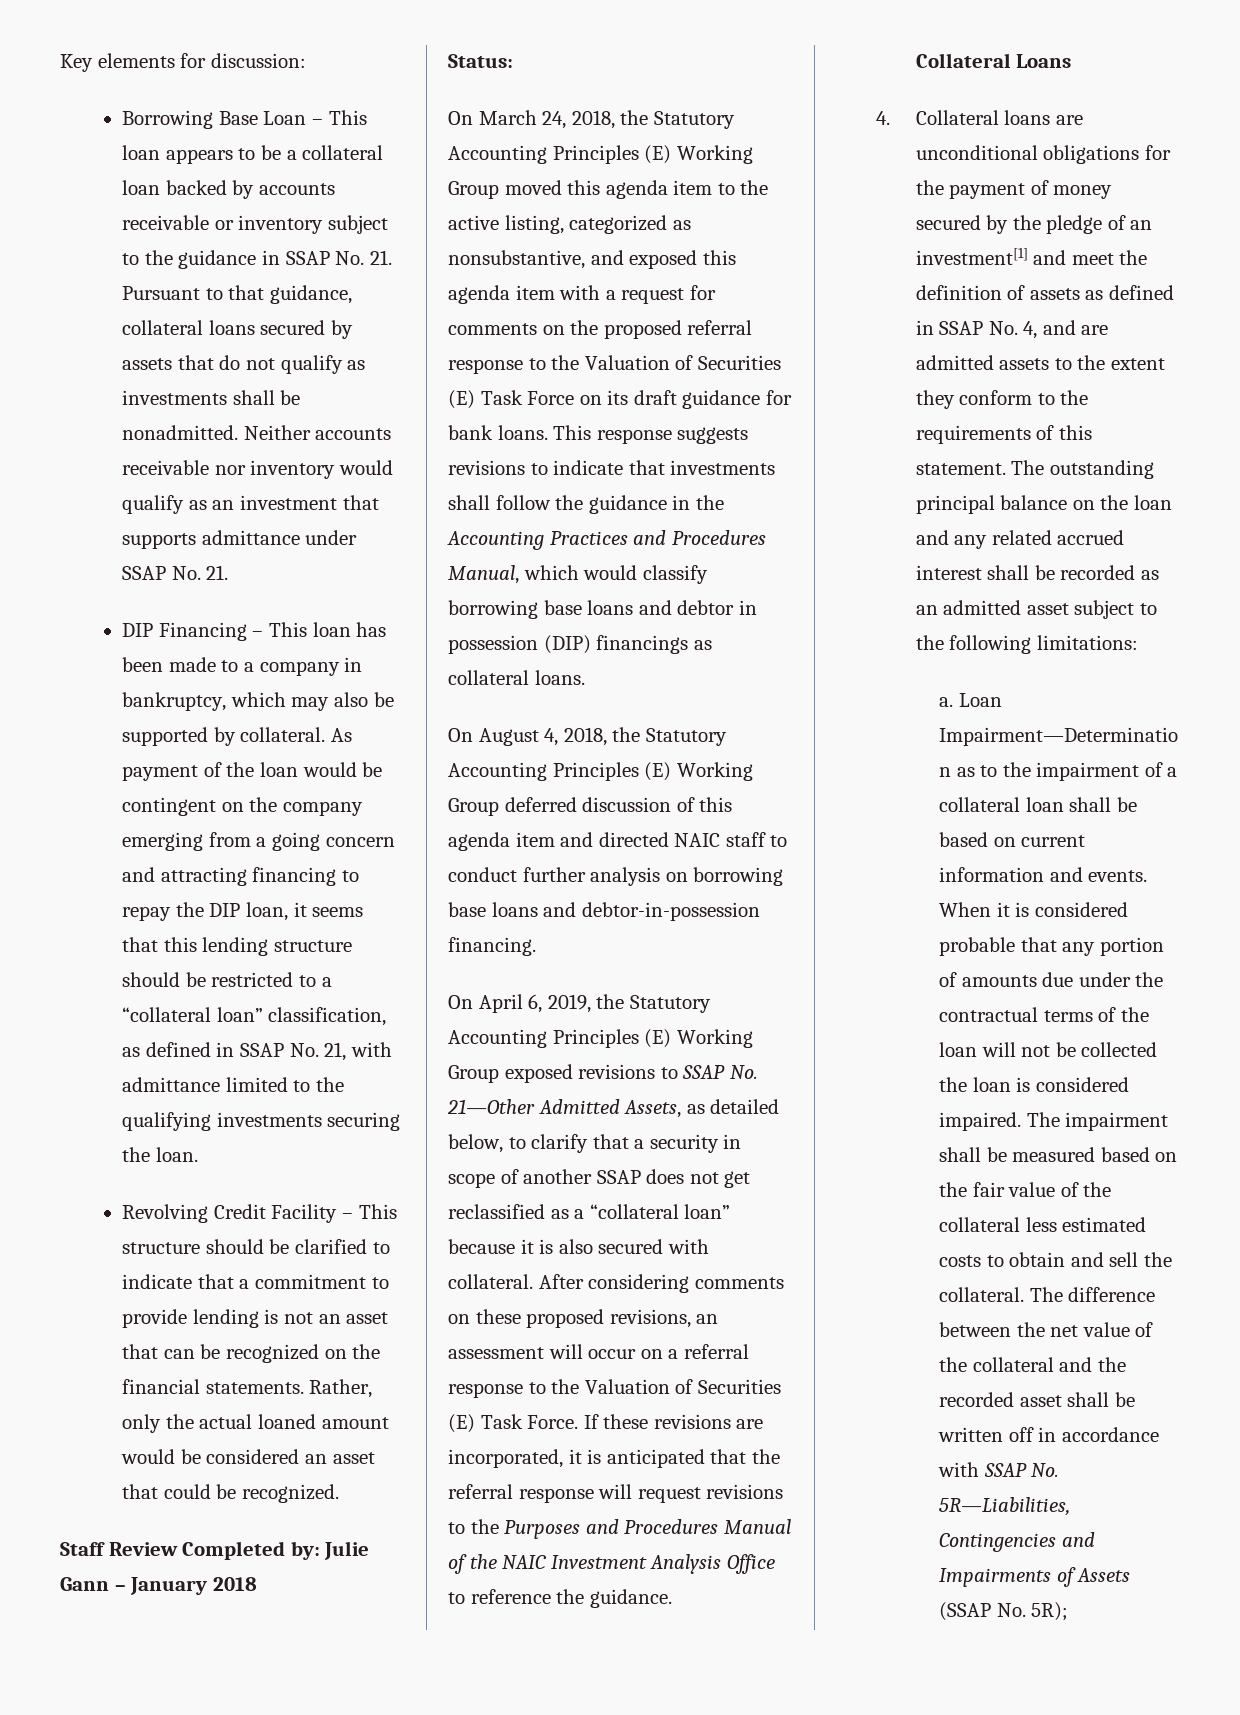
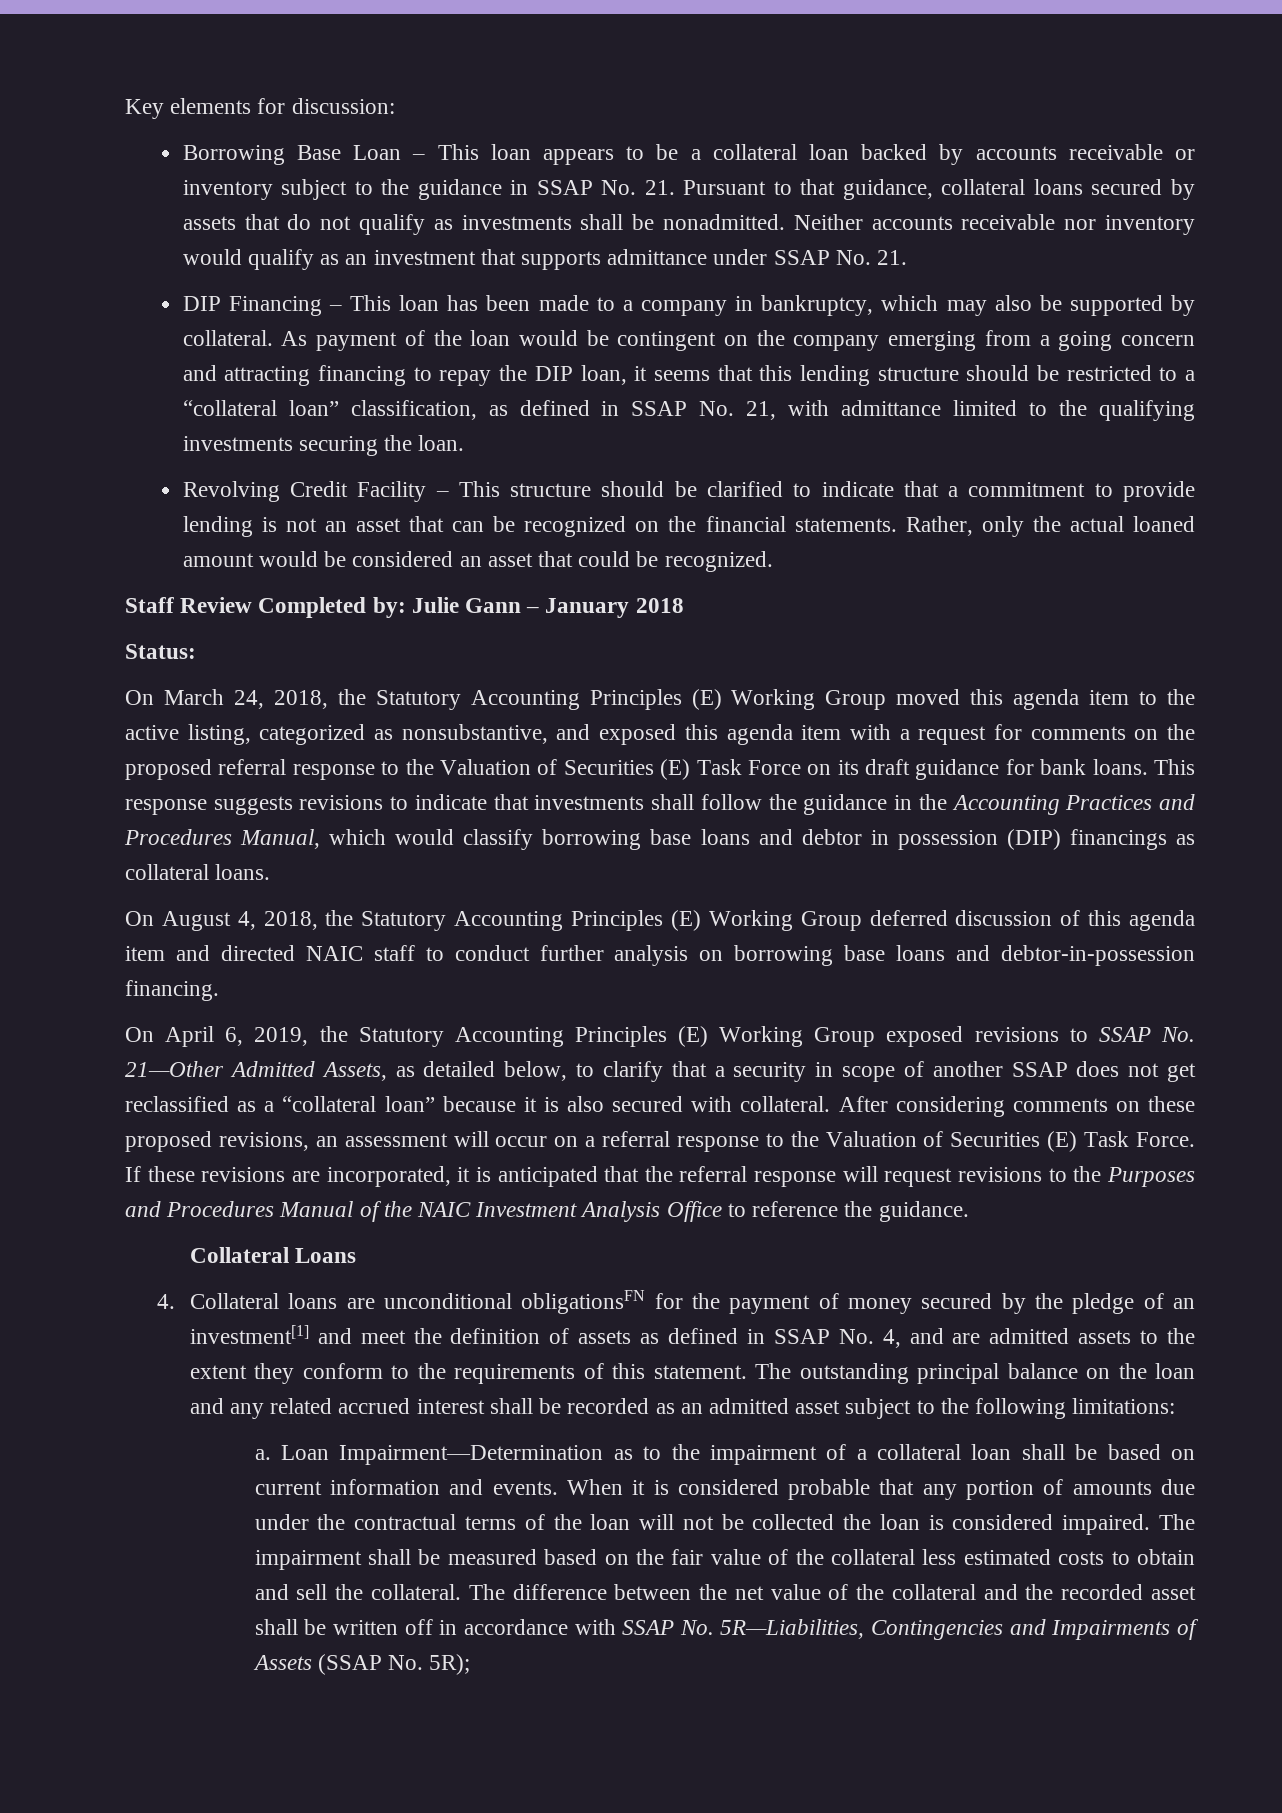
- 4. Collateral loans are unconditional obligations for the payment of money secured by the pledge of an investment[1] and meet the definition of assets as defined in SSAP No. 4, and are admitted assets to the extent they conform to the requirements of this statement.
+ 4. Collateral loans are unconditional obligationsFN for the payment of money secured by the pledge of an investment[1] and meet the definition of assets as defined in SSAP No. 4, and are admitted assets to the extent they conform to the requirements of this statement.

